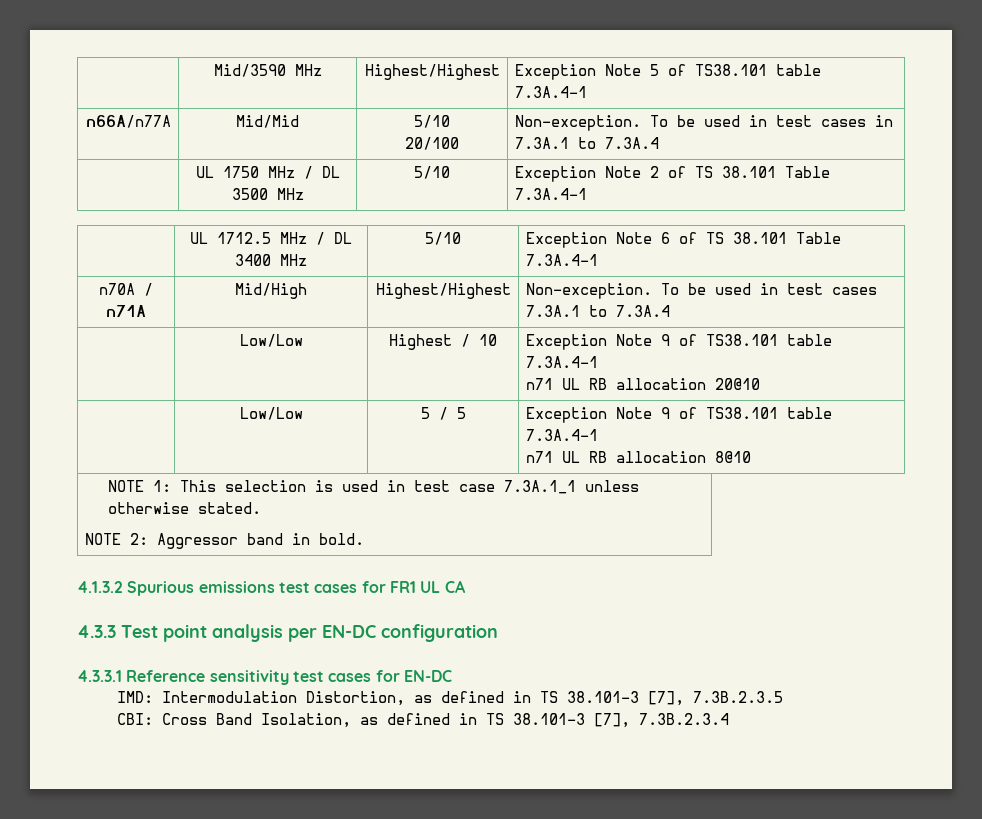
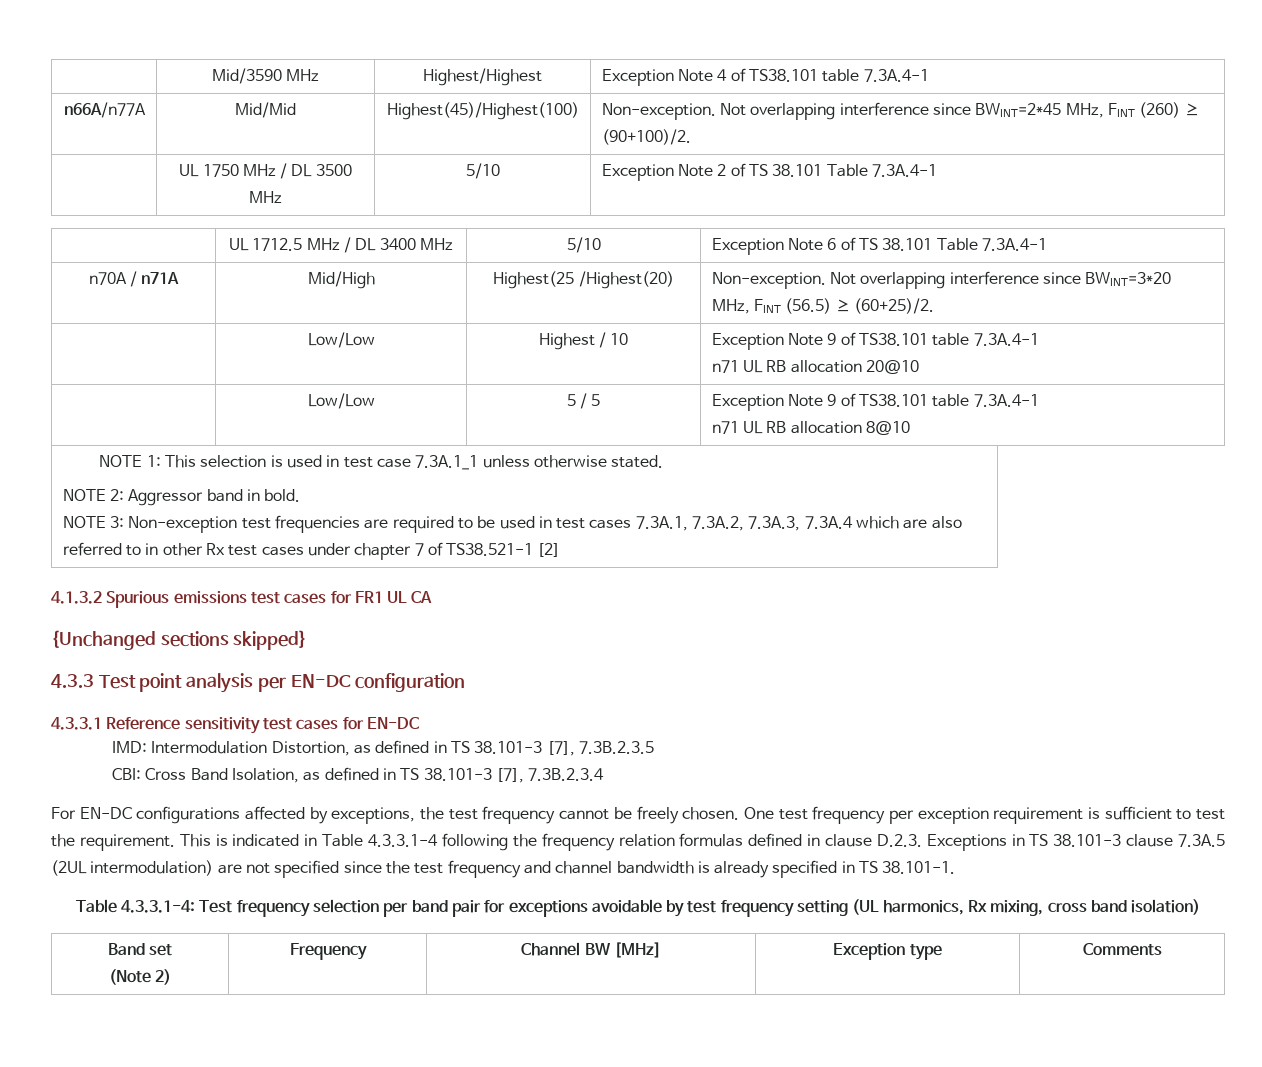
- | Mid/3590 MHz | Highest/Highest | Exception Note 5 of TS38.101 table 7.3A.4-1
+ | Mid/3590 MHz | Highest/Highest | Exception Note 4 of TS38.101 table 7.3A.4-1
- n66A/n77A | Mid/Mid | 5/10
- 20/100 | Non-exception. To be used in test cases in 7.3A.1 to 7.3A.4
+ n66A/n77A | Mid/Mid | Highest(45)/Highest(100) | Non-exception. Not overlapping interference since BWINT=2*45 MHz, FINT (260) ≥ (90+100)/2.
- n70A / n71A | Mid/High | Highest/Highest | Non-exception. To be used in test cases 7.3A.1 to 7.3A.4
+ n70A / n71A | Mid/High | Highest(25 /Highest(20) | Non-exception. Not overlapping interference since BWINT=3*20 MHz, FINT (56.5) ≥ (60+25)/2.
+ NOTE 3: Non-exception test frequencies are required to be used in test cases 7.3A.1, 7.3A.2, 7.3A.3, 7.3A.4 which are also referred to in other Rx test cases under chapter 7 of TS38.521-1 [2]
+ {Unchanged sections skipped}
+ For EN-DC configurations affected by exceptions, the test frequency cannot be freely chosen. One test frequency per exception requirement is sufficient to test the requirement. This is indicated in Table 4.3.3.1-4 following the frequency relation formulas defined in clause D.2.3. Exceptions in TS 38.101-3 clause 7.3A.5 (2UL intermodulation) are not specified since the test frequency and channel bandwidth is already specified in TS 38.101-1.
+ Table 4.3.3.1-4: Test frequency selection per band pair for exceptions avoidable by test frequency setting (UL harmonics, Rx mixing, cross band isolation)
+ Band set
+ (Note 2) | Frequency | Channel BW [MHz] | Exception type | Comments

